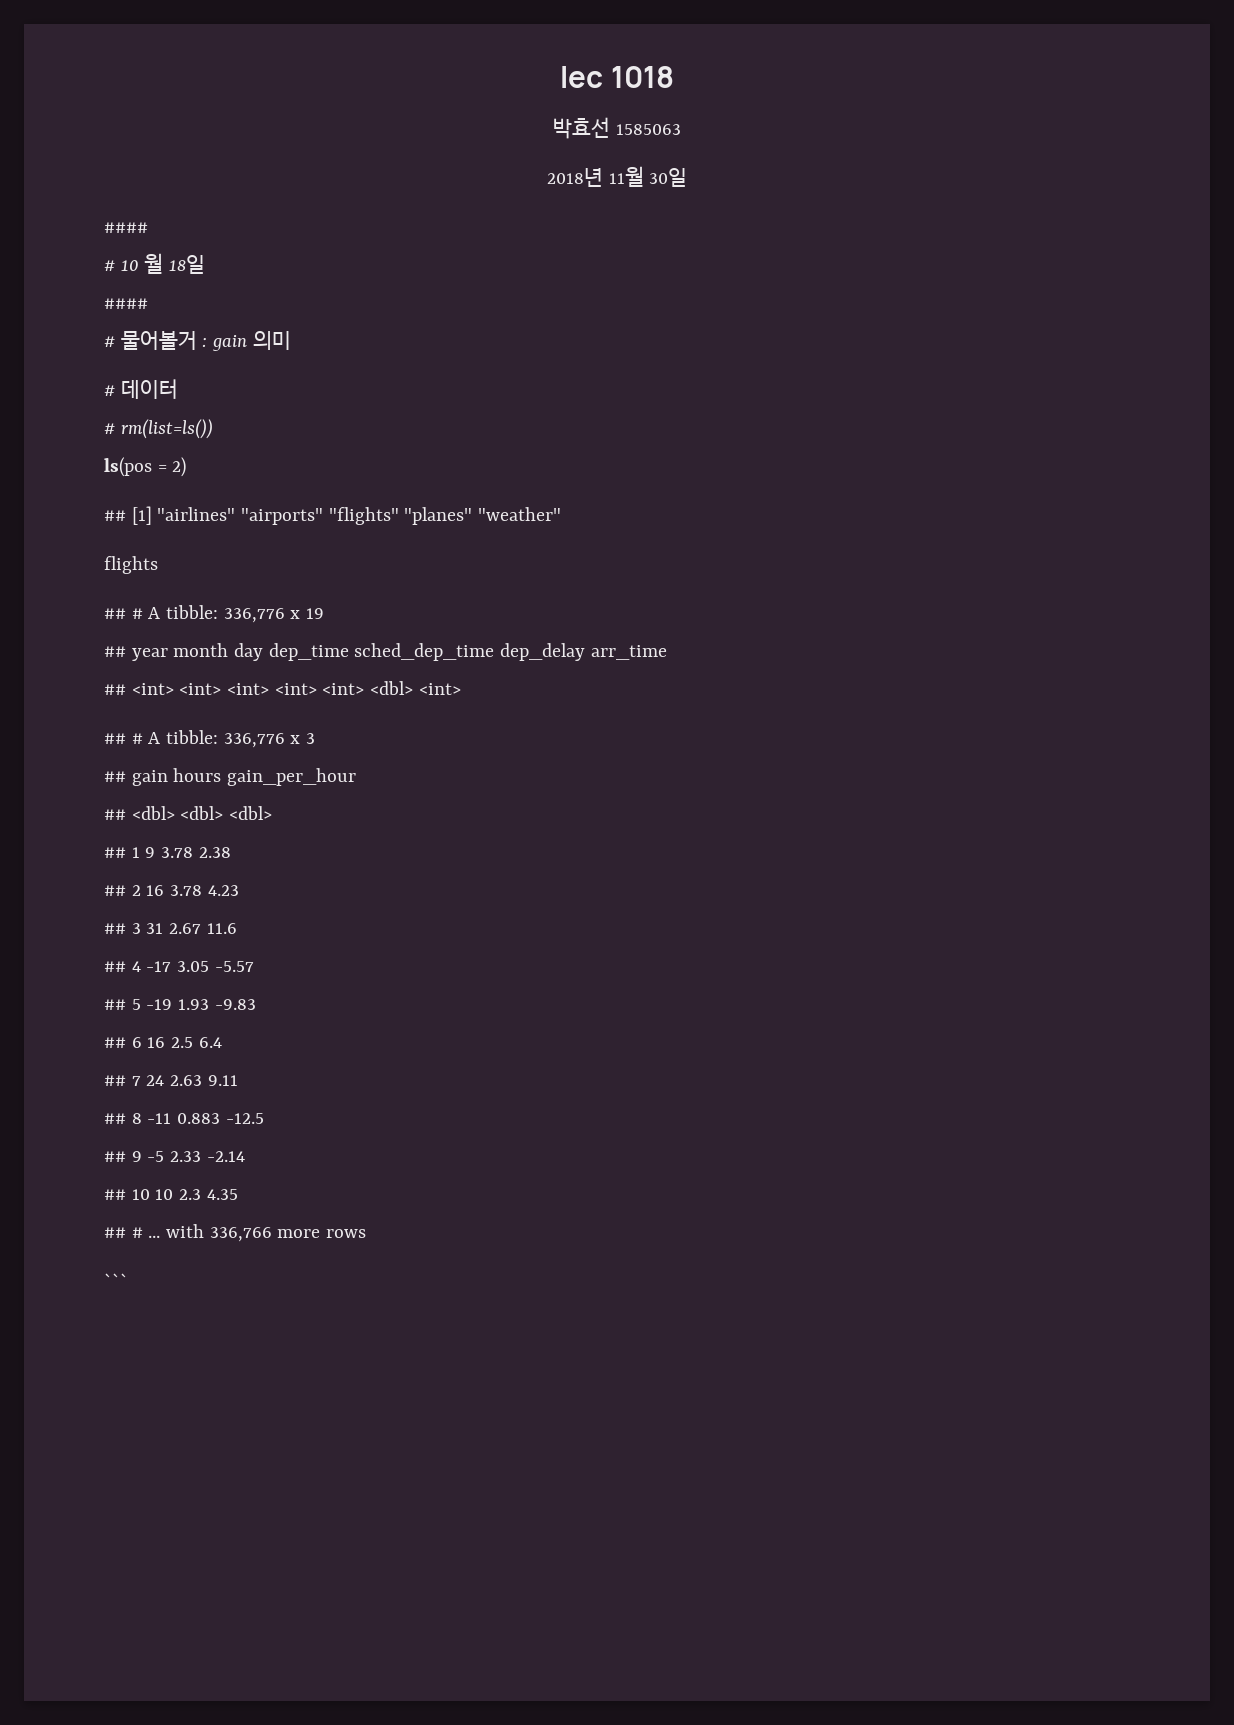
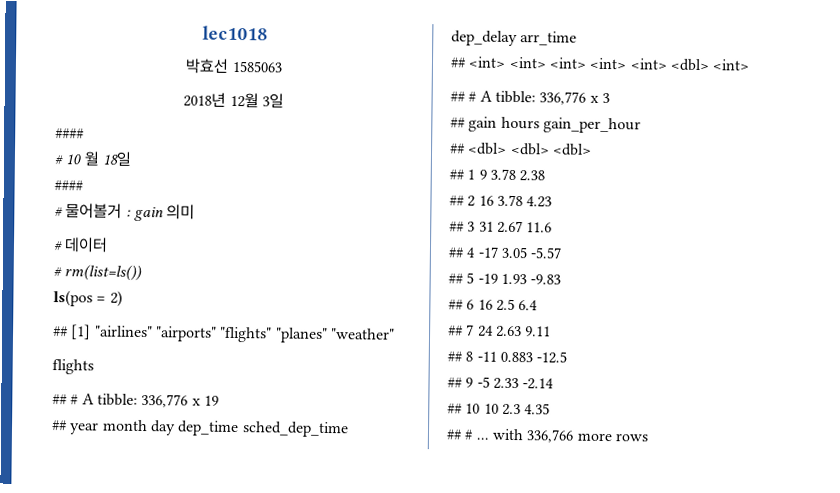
- lec 1018
+ lec1018
- 2018년 11월 30일
+ 2018년 12월 3일
- ```

